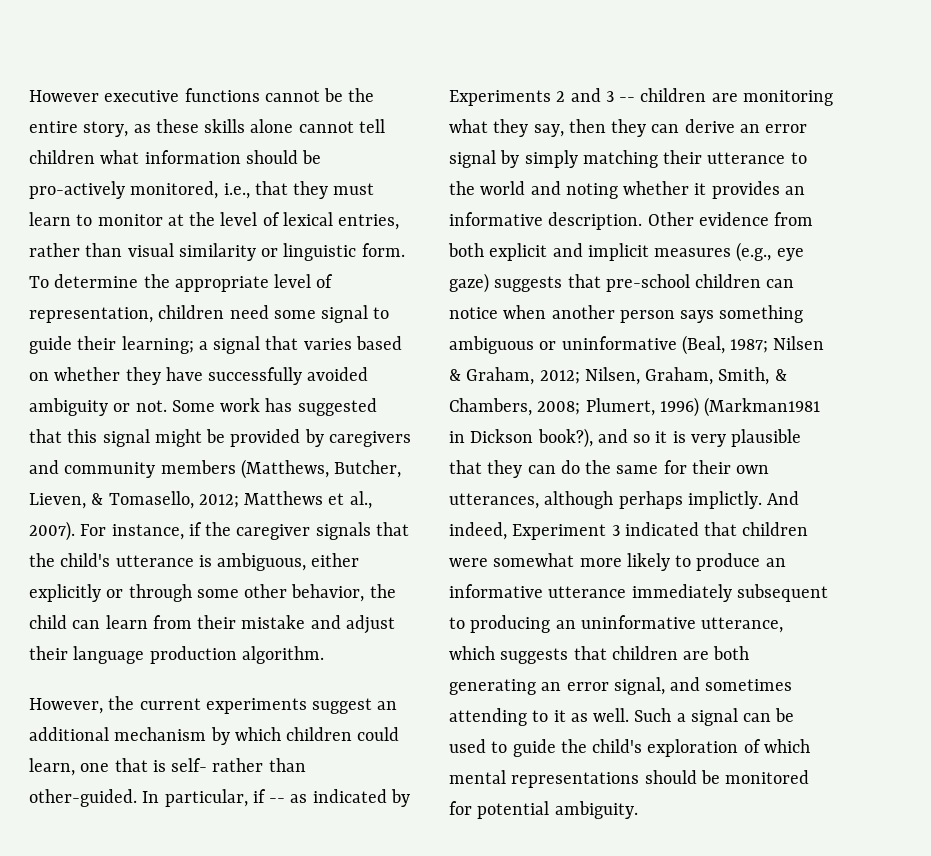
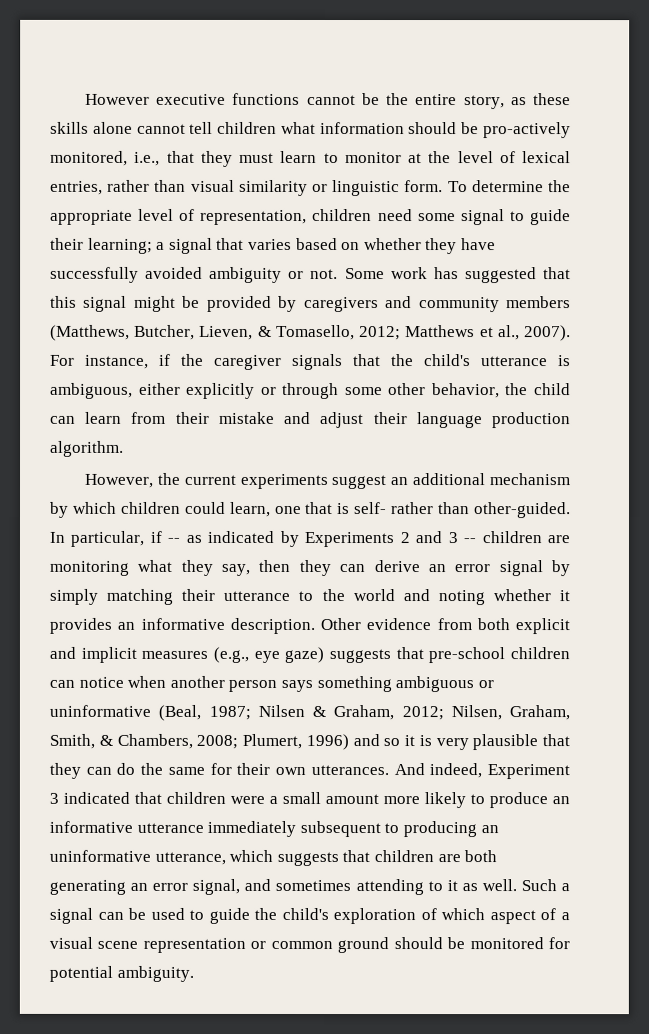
- Other evidence from both explicit and implicit measures (e.g., eye gaze) suggests that pre-school children can notice when another person says something ambiguous or uninformative (Beal, 1987; Nilsen & Graham, 2012; Nilsen, Graham, Smith, & Chambers, 2008; Plumert, 1996) (Markman1981 in Dickson book?), and so it is very plausible that they can do the same for their own utterances, although perhaps implictly.
+ Other evidence from both explicit and implicit measures (e.g., eye gaze) suggests that pre-school children can notice when another person says something ambiguous or uninformative (Beal, 1987; Nilsen & Graham, 2012; Nilsen, Graham, Smith, & Chambers, 2008; Plumert, 1996) and so it is very plausible that they can do the same for their own utterances.
- And indeed, Experiment 3 indicated that children were somewhat more likely to produce an informative utterance immediately subsequent to producing an uninformative utterance, which suggests that children are both generating an error signal, and sometimes attending to it as well.
+ And indeed, Experiment 3 indicated that children were a small amount more likely to produce an informative utterance immediately subsequent to producing an uninformative utterance, which suggests that children are both generating an error signal, and sometimes attending to it as well.
- Such a signal can be used to guide the child's exploration of which mental representations should be monitored for potential ambiguity.
+ Such a signal can be used to guide the child's exploration of which aspect of a visual scene representation or common ground should be monitored for potential ambiguity.

